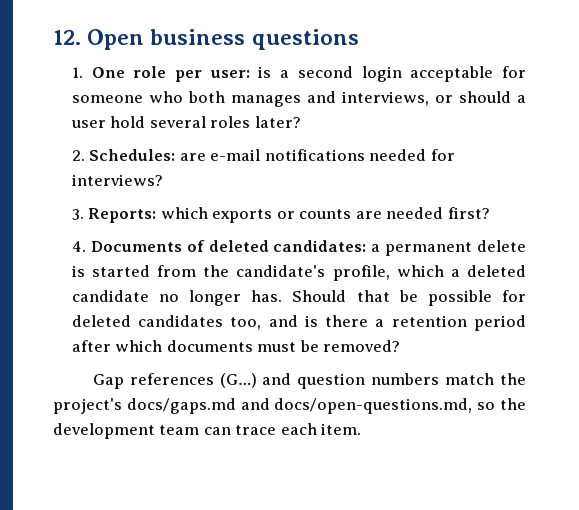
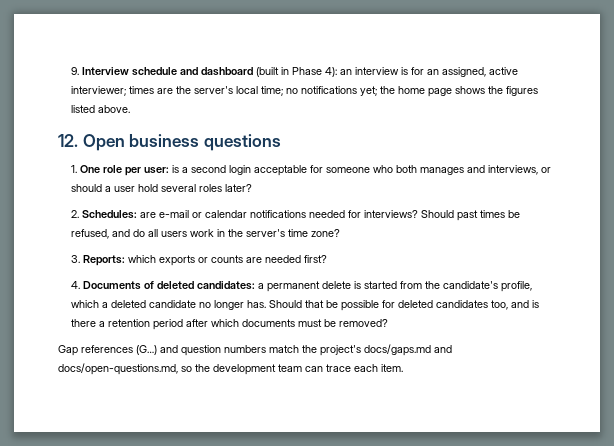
+ 9. Interview schedule and dashboard (built in Phase 4): an interview is for an assigned, active interviewer; times are the server's local time; no notifications yet; the home page shows the figures listed above.
- 2. Schedules: are e-mail notifications needed for interviews?
+ 2. Schedules: are e-mail or calendar notifications needed for interviews? Should past times be refused, and do all users work in the server's time zone?

